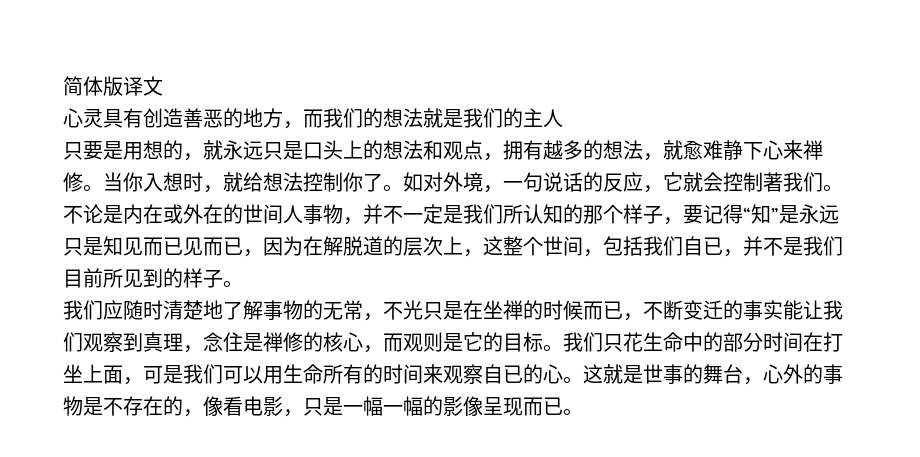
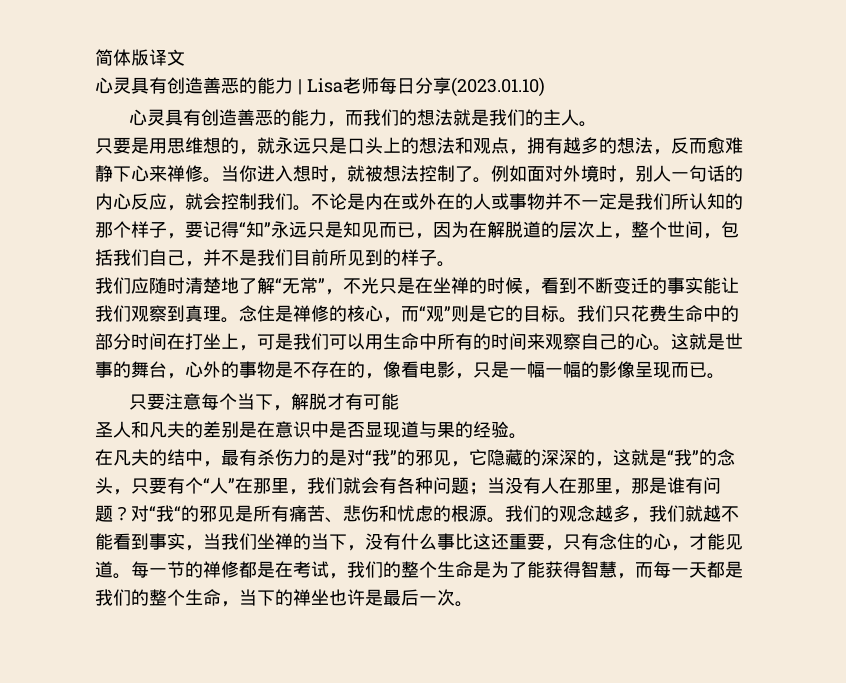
- 心灵具有创造善恶的地方，而我们的想法就是我们的主人
+ 心灵具有创造善恶的能力 | Lisa老师每日分享(2023.01.10)
+ 心灵具有创造善恶的能力，而我们的想法就是我们的主人。
- 只要是用想的，就永远只是口头上的想法和观点，拥有越多的想法，就愈难静下心来禅修。
+ 只要是用思维想的，就永远只是口头上的想法和观点，拥有越多的想法，反而愈难静下心来禅修。
- 当你入想时，就给想法控制你了。如对外境，一句说话的反应，它就会控制著我们。
+ 当你进入想时，就被想法控制了。例如面对外境时，别人一句话的内心反应，就会控制我们。
- 不论是内在或外在的世间人事物，并不一定是我们所认知的那个样子，要记得“知”是永远只是知见而已见而已，因为在解脱道的层次上，这整个世间，包括我们自已，并不是我们目前所见到的样子。
+ 不论是内在或外在的人或事物并不一定是我们所认知的那个样子，要记得“知”永远只是知见而已，因为在解脱道的层次上，整个世间，包括我们自己，并不是我们目前所见到的样子。
- 我们应随时清楚地了解事物的无常，不光只是在坐禅的时候而已，不断变迁的事实能让我们观察到真理，念住是禅修的核心，而观则是它的目标。
+ 我们应随时清楚地了解“无常”，不光只是在坐禅的时候，看到不断变迁的事实能让我们观察到真理。念住是禅修的核心，而“观”则是它的目标。
- 我们只花生命中的部分时间在打坐上面，可是我们可以用生命所有的时间来观察自已的心。
+ 我们只花费生命中的部分时间在打坐上，可是我们可以用生命中所有的时间来观察自己的心。
+ 只要注意每个当下，解脱才有可能
+ 圣人和凡夫的差别是在意识中是否显现道与果的经验。
+ 在凡夫的结中，最有杀伤力的是对“我”的邪见，它隐藏的深深的，这就是“我”的念头，只要有个“人”在那里，我们就会有各种问题；当没有人在那里，那是谁有问题？对“我“的邪见是所有痛苦、悲伤和忧虑的根源。我们的观念越多，我们就越不能看到事实，当我们坐禅的当下，没有什么事比这还重要，只有念住的心，才能见道。每一节的禅修都是在考试，我们的整个生命是为了能获得智慧，而每一天都是我们的整个生命，当下的禅坐也许是最后一次。

